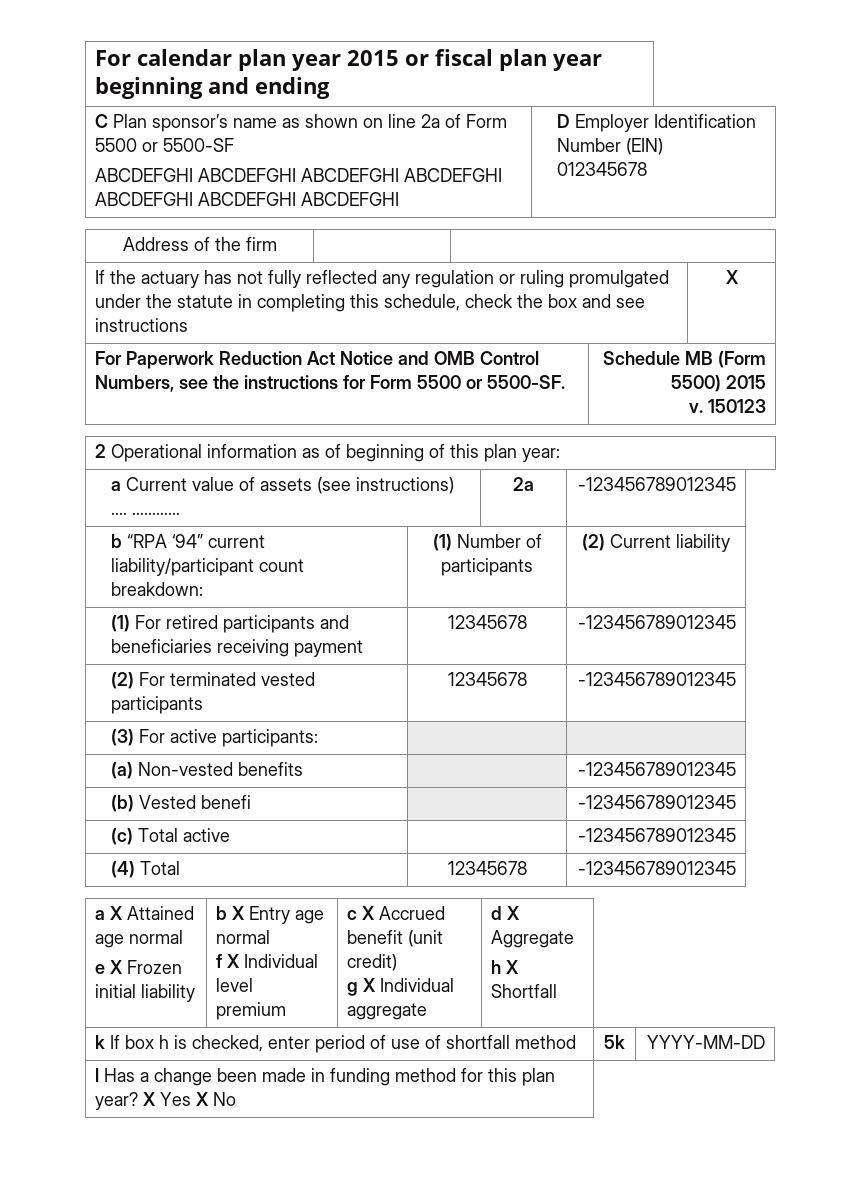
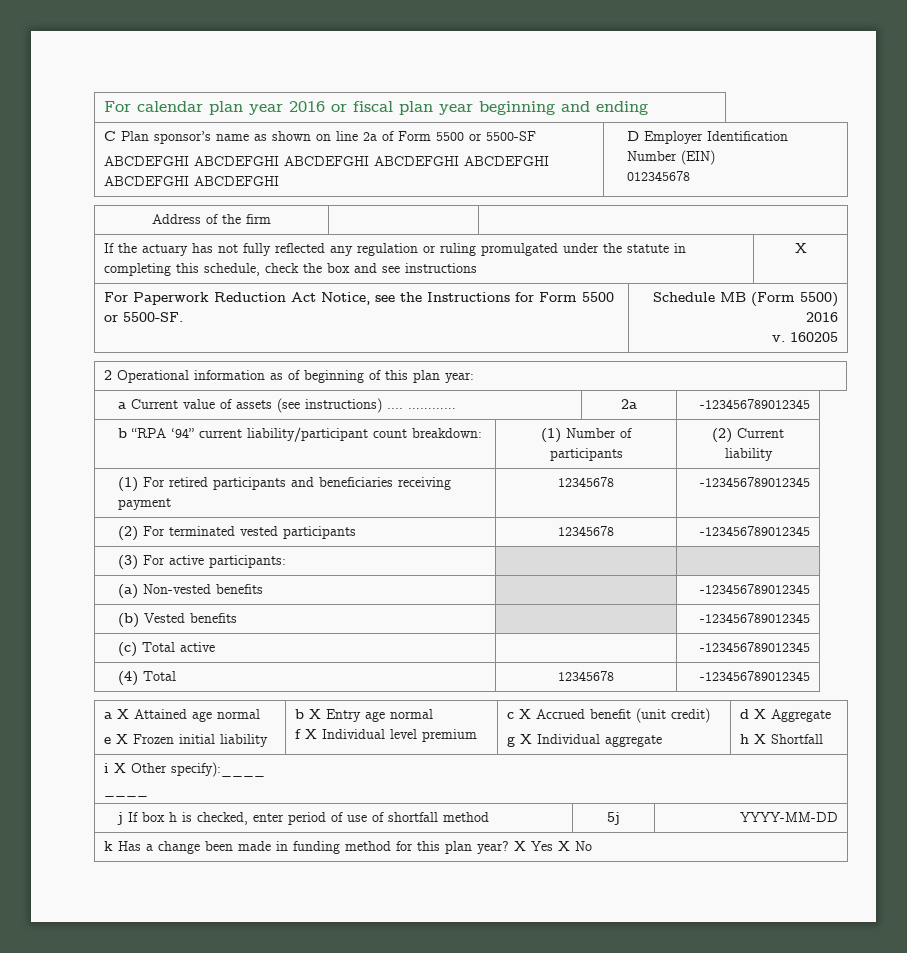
- For calendar plan year 2015 or fiscal plan year beginning and ending
+ For calendar plan year 2016 or fiscal plan year beginning and ending
- For Paperwork Reduction Act Notice and OMB Control Numbers, see the instructions for Form 5500 or 5500-SF. | Schedule MB (Form 5500) 2015
- v. 150123
+ For Paperwork Reduction Act Notice, see the Instructions for Form 5500 or 5500-SF. | Schedule MB (Form 5500) 2016
+ v. 160205
- (b) Vested benefi | | -123456789012345
+ (b) Vested benefits | | -123456789012345
- k If box h is checked, enter period of use of shortfall method | 5k | YYYY-MM-DD
+ i X Other specify):____
+ ____
+ j If box h is checked, enter period of use of shortfall method | 5j | YYYY-MM-DD
- l Has a change been made in funding method for this plan year? X Yes X No
+ k Has a change been made in funding method for this plan year? X Yes X No

